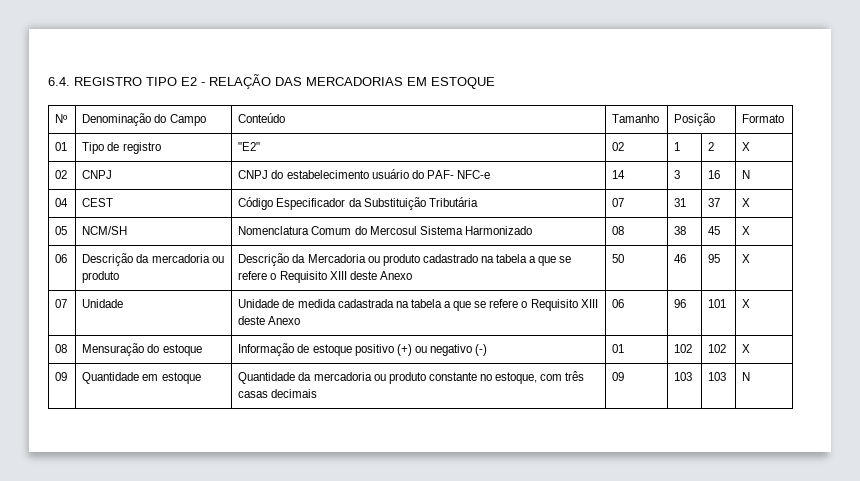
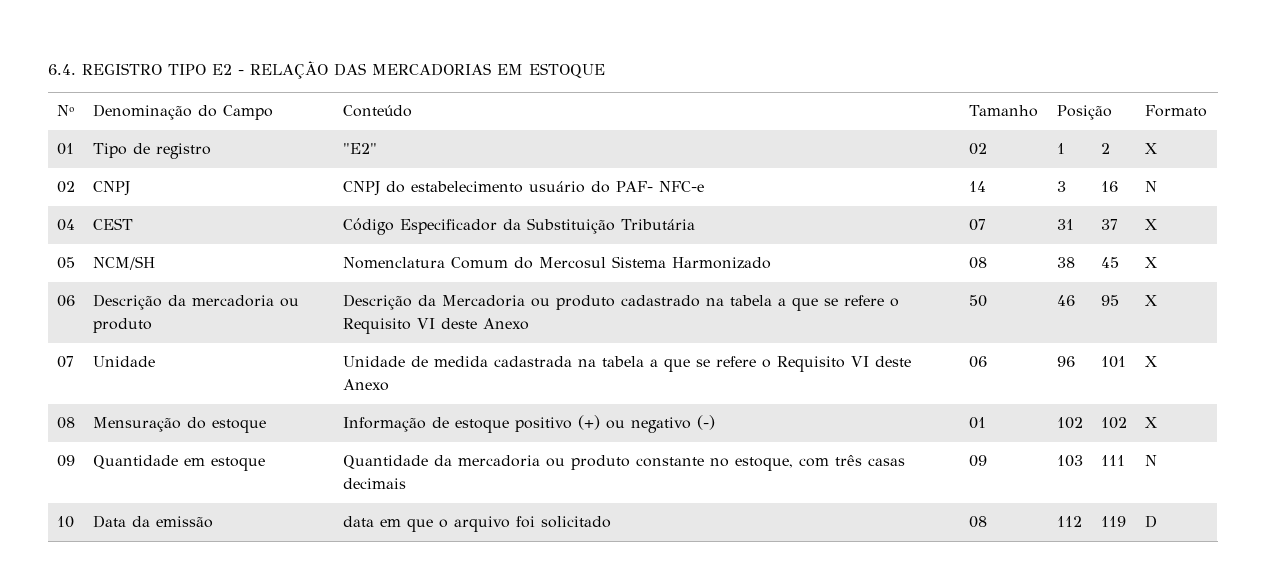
- 06 | Descrição da mercadoria ou produto | Descrição da Mercadoria ou produto cadastrado na tabela a que se refere o Requisito XIII deste Anexo | 50 | 46 | 95 | X
+ 06 | Descrição da mercadoria ou produto | Descrição da Mercadoria ou produto cadastrado na tabela a que se refere o Requisito VI deste Anexo | 50 | 46 | 95 | X
- 07 | Unidade | Unidade de medida cadastrada na tabela a que se refere o Requisito XIII deste Anexo | 06 | 96 | 101 | X
+ 07 | Unidade | Unidade de medida cadastrada na tabela a que se refere o Requisito VI deste Anexo | 06 | 96 | 101 | X
- 09 | Quantidade em estoque | Quantidade da mercadoria ou produto constante no estoque, com três casas decimais | 09 | 103 | 103 | N
+ 09 | Quantidade em estoque | Quantidade da mercadoria ou produto constante no estoque, com três casas decimais | 09 | 103 | 111 | N
+ 10 | Data da emissão | data em que o arquivo foi solicitado | 08 | 112 | 119 | D

